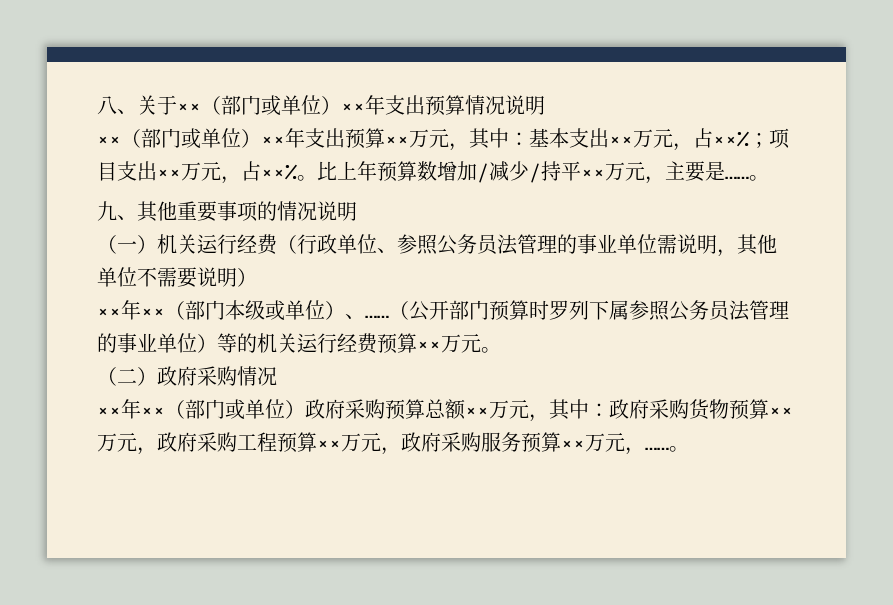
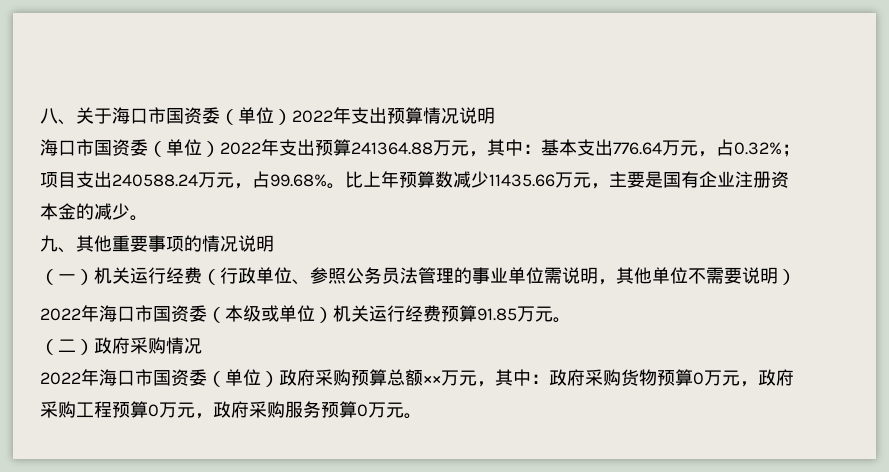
- 八、关于××（部门或单位）××年支出预算情况说明
+ 八、关于海口市国资委（单位）2022年支出预算情况说明
- ××（部门或单位）××年支出预算××万元，其中：基本支出××万元，占××%；项目支出××万元，占××%。
+ 海口市国资委（单位）2022年支出预算241364.88万元，其中：基本支出776.64万元，占0.32%；项目支出240588.24万元，占99.68%。
- 比上年预算数增加/减少/持平××万元，主要是……。
+ 比上年预算数减少11435.66万元，主要是国有企业注册资本金的减少。
- ××年××（部门本级或单位）、……（公开部门预算时罗列下属参照公务员法管理的事业单位）等的机关运行经费预算××万元。
+ 2022年海口市国资委（本级或单位）机关运行经费预算91.85万元。
- ××年××（部门或单位）政府采购预算总额××万元，其中：政府采购货物预算××万元，政府采购工程预算××万元，政府采购服务预算××万元，……。
+ 2022年海口市国资委（单位）政府采购预算总额××万元，其中：政府采购货物预算0万元，政府采购工程预算0万元，政府采购服务预算0万元。

